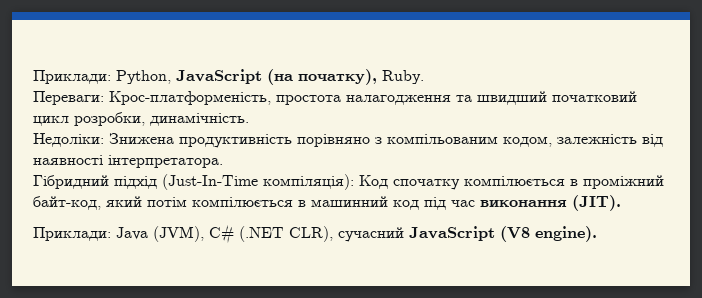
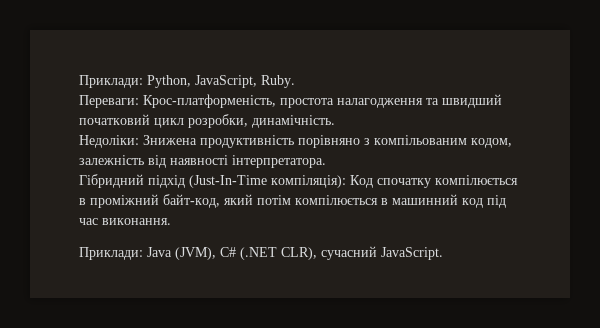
- Приклади: Python, JavaScript (на початку), Ruby.
+ Приклади: Python, JavaScript, Ruby.
- Гібридний підхід (Just-In-Time компіляція): Код спочатку компілюється в проміжний байт-код, який потім компілюється в машинний код під час виконання (JIT).
+ Гібридний підхід (Just-In-Time компіляція): Код спочатку компілюється в проміжний байт-код, який потім компілюється в машинний код під час виконання.
- Приклади: Java (JVM), C# (.NET CLR), сучасний JavaScript (V8 engine).
+ Приклади: Java (JVM), C# (.NET CLR), сучасний JavaScript.

